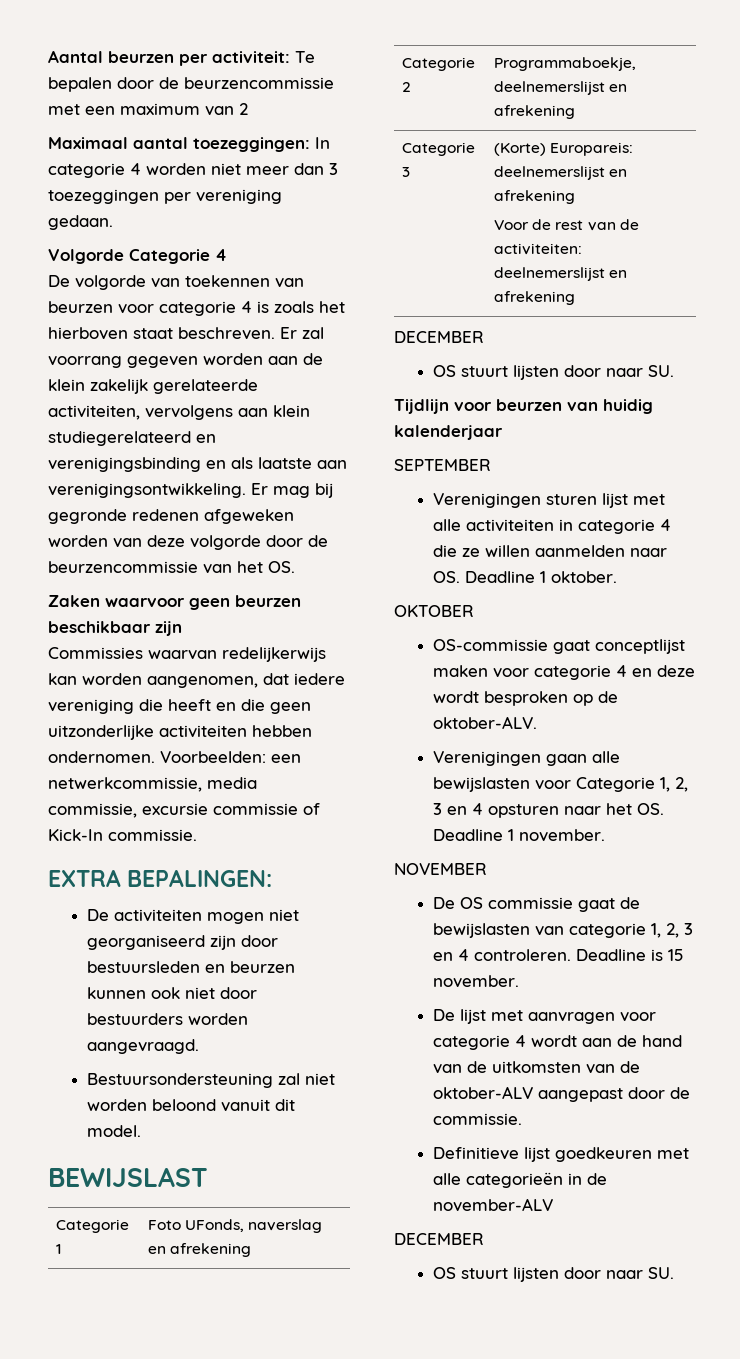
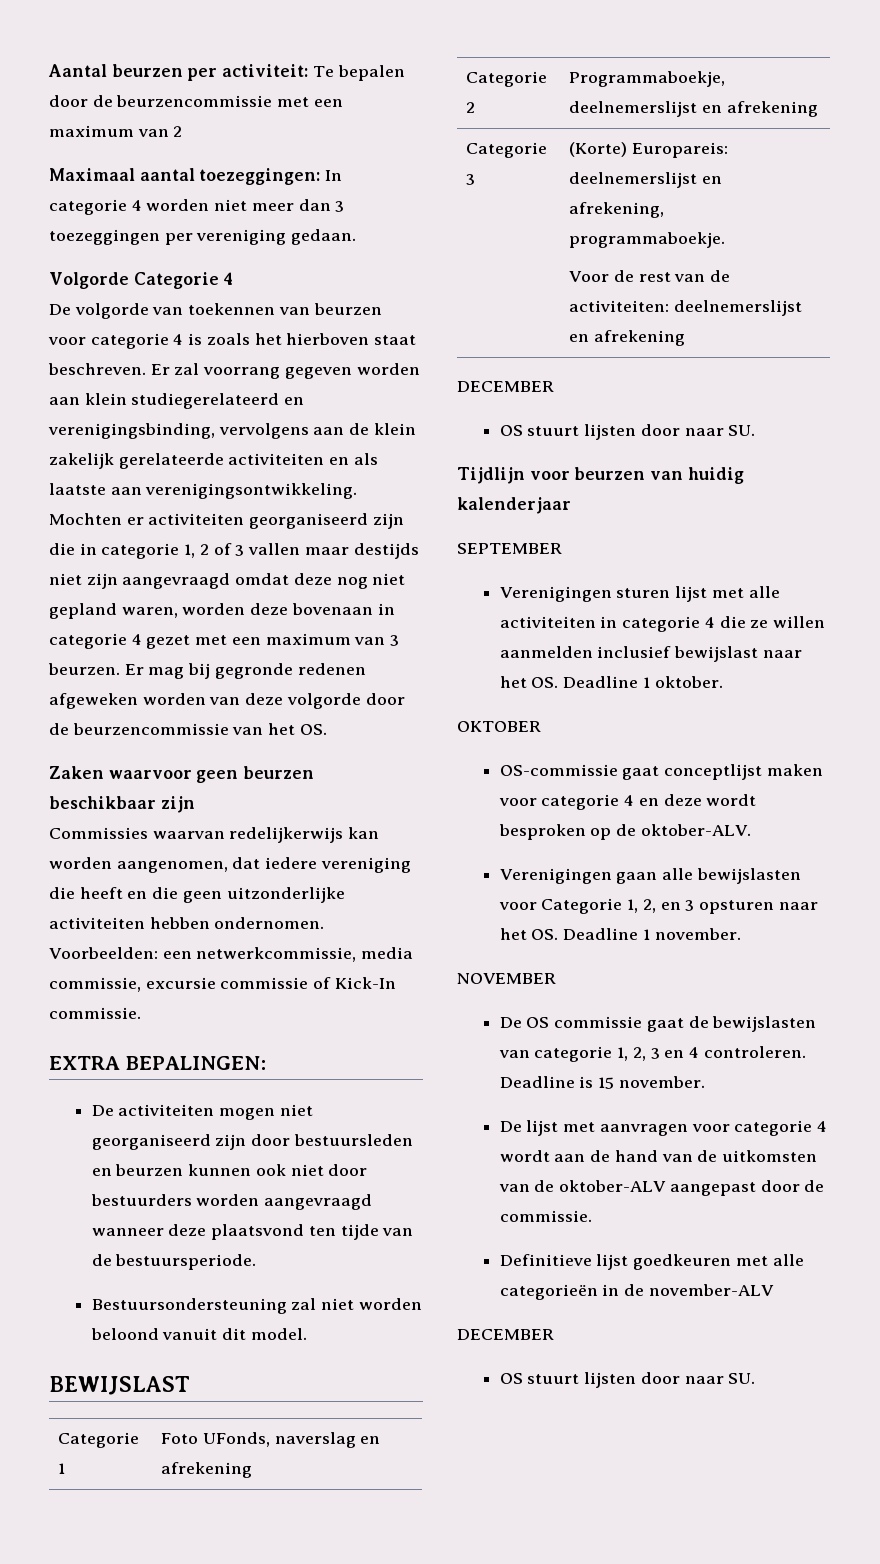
- Er zal voorrang gegeven worden aan de klein zakelijk gerelateerde activiteiten, vervolgens aan klein studiegerelateerd en verenigingsbinding en als laatste aan verenigingsontwikkeling.
+ Er zal voorrang gegeven worden aan klein studiegerelateerd en verenigingsbinding, vervolgens aan de klein zakelijk gerelateerde activiteiten en als laatste aan verenigingsontwikkeling.
+ Mochten er activiteiten georganiseerd zijn die in categorie 1, 2 of 3 vallen maar destijds niet zijn aangevraagd omdat deze nog niet gepland waren, worden deze bovenaan in categorie 4 gezet met een maximum van 3 beurzen.
- De activiteiten mogen niet georganiseerd zijn door bestuursleden en beurzen kunnen ook niet door bestuurders worden aangevraagd.
+ De activiteiten mogen niet georganiseerd zijn door bestuursleden en beurzen kunnen ook niet door bestuurders worden aangevraagd wanneer deze plaatsvond ten tijde van de bestuursperiode.
- Categorie 3 | (Korte) Europareis: deelnemerslijst en afrekening
+ Categorie 3 | (Korte) Europareis: deelnemerslijst en afrekening, programmaboekje.
- Verenigingen sturen lijst met alle activiteiten in categorie 4 die ze willen aanmelden naar OS. Deadline 1 oktober.
+ Verenigingen sturen lijst met alle activiteiten in categorie 4 die ze willen aanmelden inclusief bewijslast naar het OS. Deadline 1 oktober.
- Verenigingen gaan alle bewijslasten voor Categorie 1, 2, 3 en 4 opsturen naar het OS. Deadline 1 november.
+ Verenigingen gaan alle bewijslasten voor Categorie 1, 2, en 3 opsturen naar het OS. Deadline 1 november.

